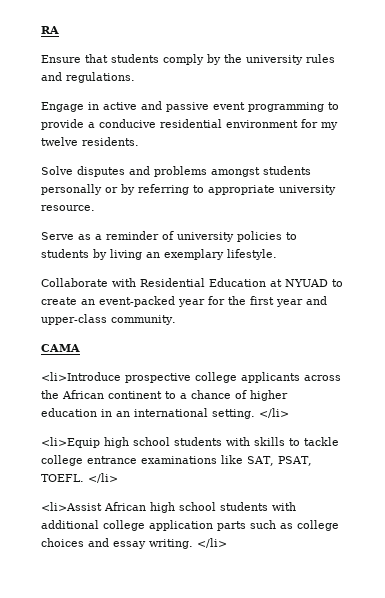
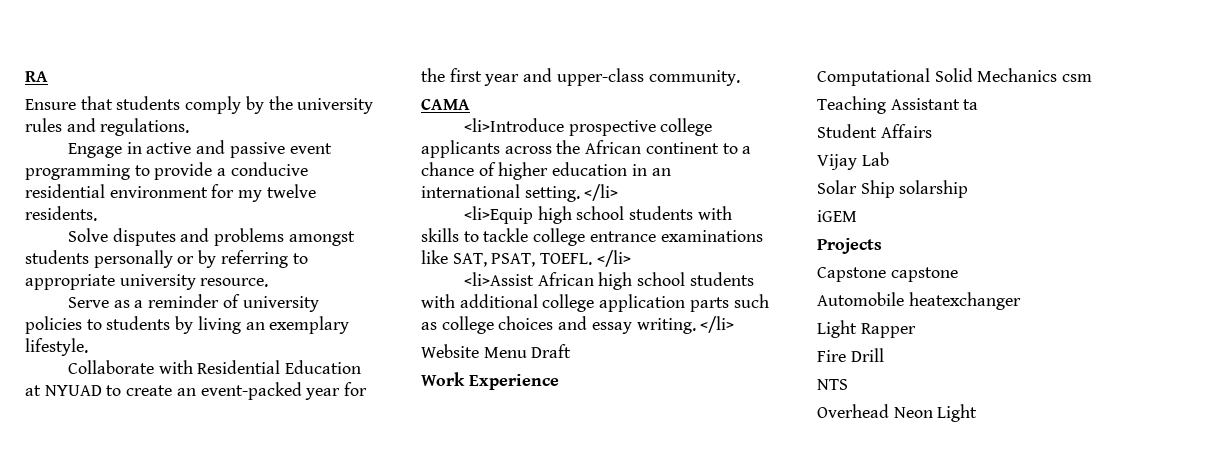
+ Website Menu Draft
+ Work Experience
+ Computational Solid Mechanics csm
+ Teaching Assistant ta
+ Student Affairs
+ Vijay Lab
+ Solar Ship solarship
+ iGEM
+ Projects
+ Capstone capstone
+ Automobile heatexchanger
+ Light Rapper
+ Fire Drill
+ NTS
+ Overhead Neon Light

